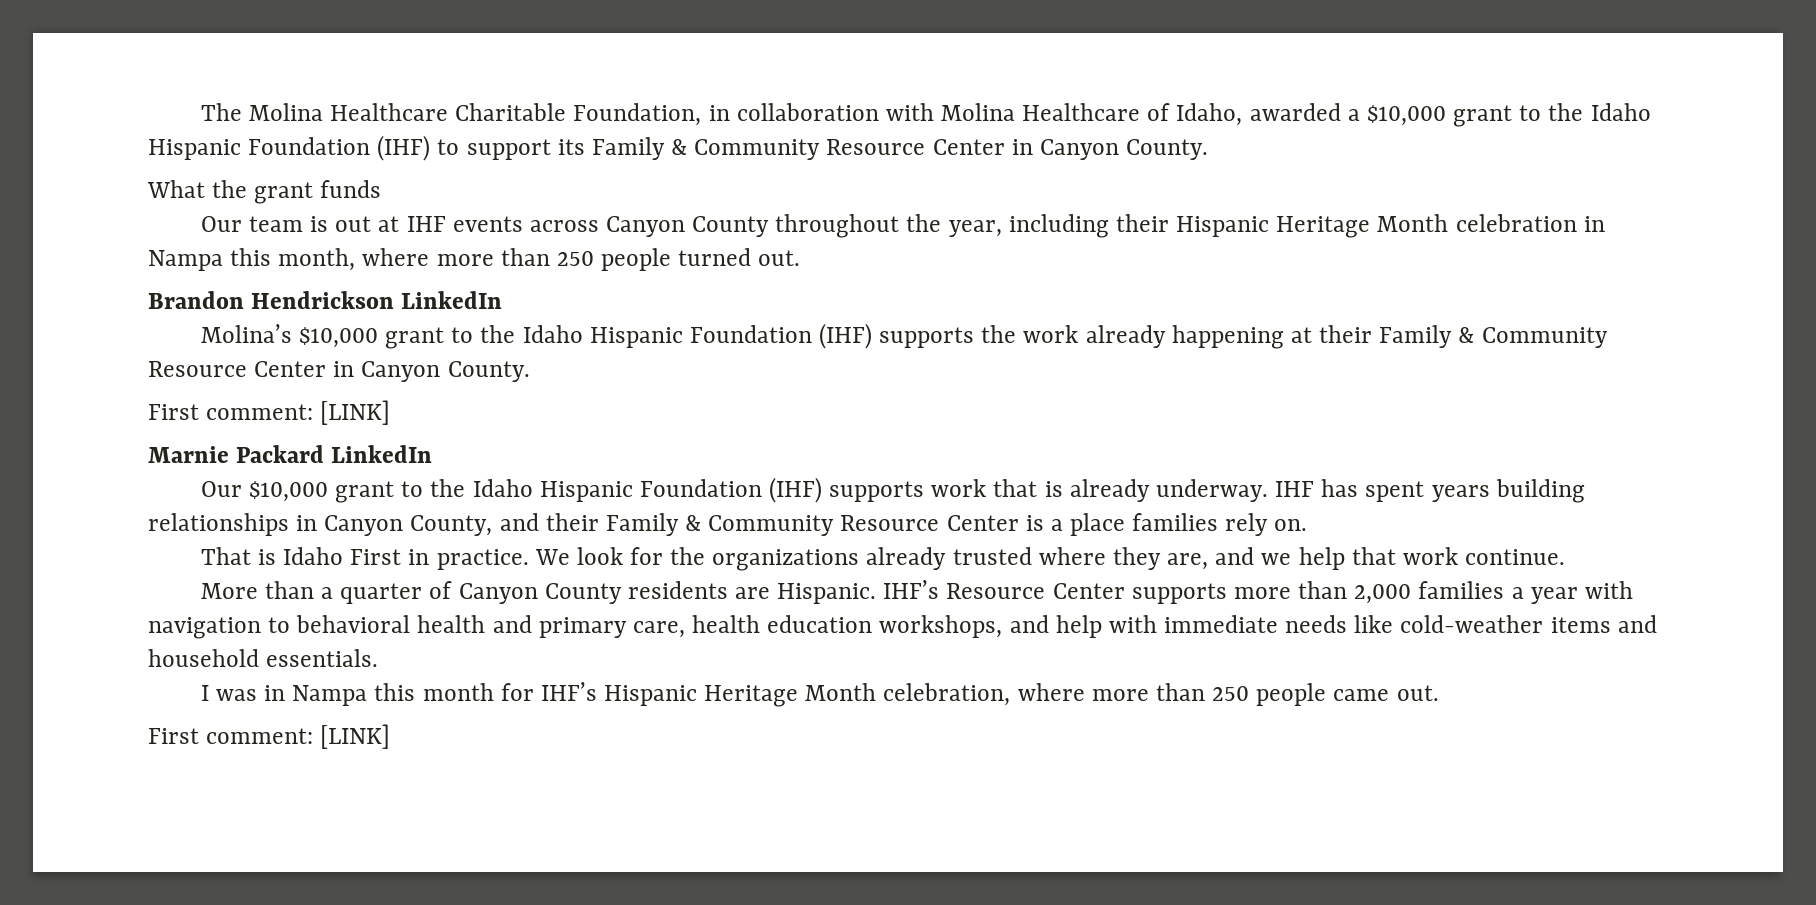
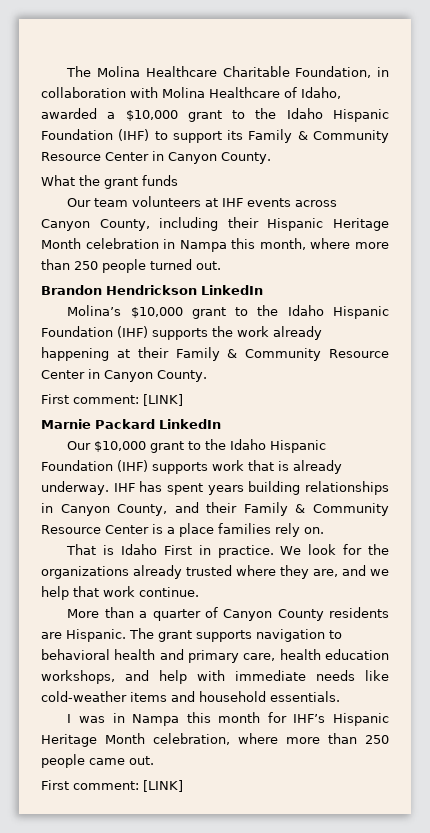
- Our team is out at IHF events across Canyon County throughout the year, including their Hispanic Heritage Month celebration in Nampa this month, where more than 250 people turned out.
+ Our team volunteers at IHF events across Canyon County, including their Hispanic Heritage Month celebration in Nampa this month, where more than 250 people turned out.
- IHF’s Resource Center supports more than 2,000 families a year with navigation to behavioral health and primary care, health education workshops, and help with immediate needs like cold-weather items and household essentials.
+ The grant supports navigation to behavioral health and primary care, health education workshops, and help with immediate needs like cold-weather items and household essentials.

